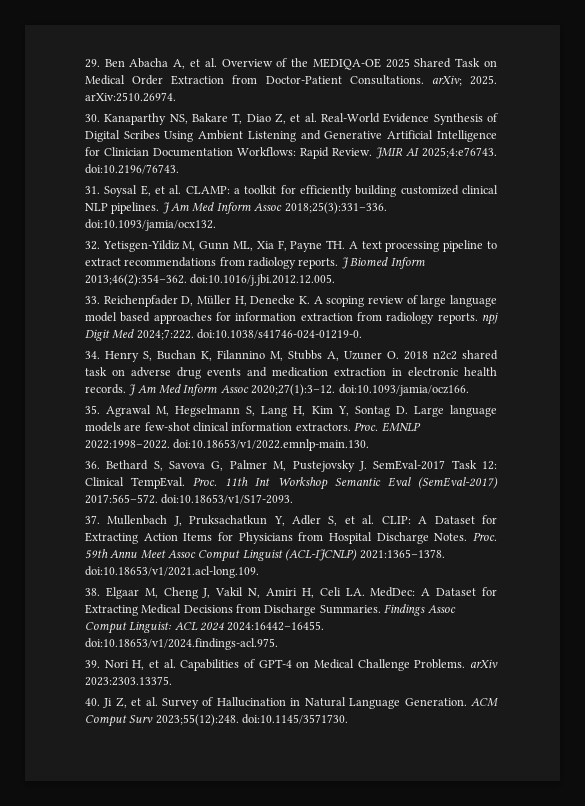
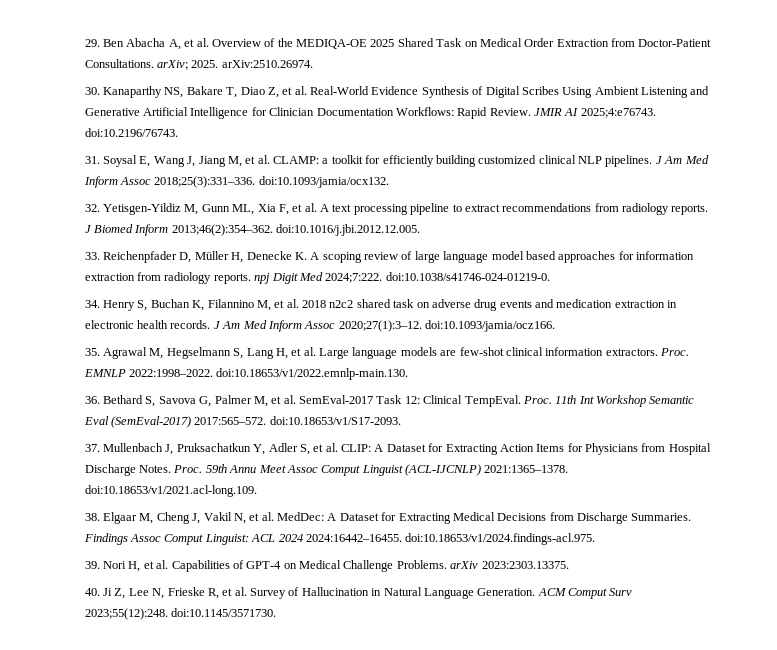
- 31. Soysal E, et al. CLAMP: a toolkit for efficiently building customized clinical NLP pipelines.
+ 31. Soysal E, Wang J, Jiang M, et al. CLAMP: a toolkit for efficiently building customized clinical NLP pipelines.
- 32. Yetisgen-Yildiz M, Gunn ML, Xia F, Payne TH. A text processing pipeline to extract recommendations from radiology reports.
+ 32. Yetisgen-Yildiz M, Gunn ML, Xia F, et al. A text processing pipeline to extract recommendations from radiology reports.
- 34. Henry S, Buchan K, Filannino M, Stubbs A, Uzuner O. 2018 n2c2 shared task on adverse drug events and medication extraction in electronic health records.
+ 34. Henry S, Buchan K, Filannino M, et al. 2018 n2c2 shared task on adverse drug events and medication extraction in electronic health records.
- 35. Agrawal M, Hegselmann S, Lang H, Kim Y, Sontag D. Large language models are few-shot clinical information extractors.
+ 35. Agrawal M, Hegselmann S, Lang H, et al. Large language models are few-shot clinical information extractors.
- 36. Bethard S, Savova G, Palmer M, Pustejovsky J. SemEval-2017 Task 12: Clinical TempEval.
+ 36. Bethard S, Savova G, Palmer M, et al. SemEval-2017 Task 12: Clinical TempEval.
- 38. Elgaar M, Cheng J, Vakil N, Amiri H, Celi LA. MedDec: A Dataset for Extracting Medical Decisions from Discharge Summaries.
+ 38. Elgaar M, Cheng J, Vakil N, et al. MedDec: A Dataset for Extracting Medical Decisions from Discharge Summaries.
- 40. Ji Z, et al. Survey of Hallucination in Natural Language Generation.
+ 40. Ji Z, Lee N, Frieske R, et al. Survey of Hallucination in Natural Language Generation.

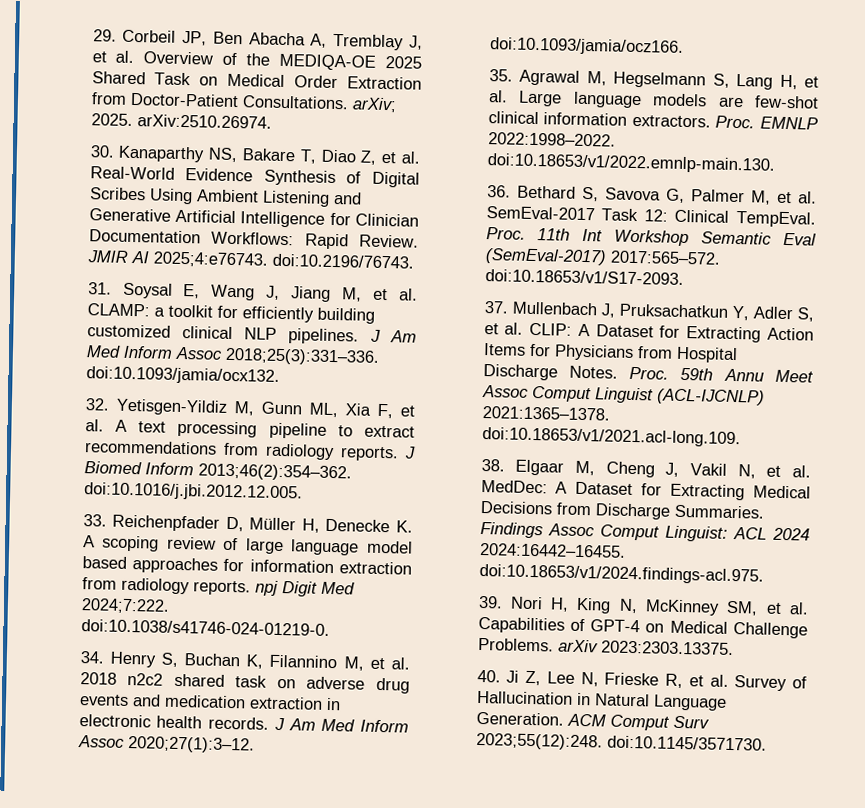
- 29. Ben Abacha A, et al. Overview of the MEDIQA-OE 2025 Shared Task on Medical Order Extraction from Doctor-Patient Consultations. arXiv; 2025. arXiv:2510.26974.
+ 29. Corbeil JP, Ben Abacha A, Tremblay J, et al. Overview of the MEDIQA-OE 2025 Shared Task on Medical Order Extraction from Doctor-Patient Consultations. arXiv; 2025. arXiv:2510.26974.
- 39. Nori H, et al. Capabilities of GPT-4 on Medical Challenge Problems. arXiv 2023:2303.13375.
+ 39. Nori H, King N, McKinney SM, et al. Capabilities of GPT-4 on Medical Challenge Problems. arXiv 2023:2303.13375.

